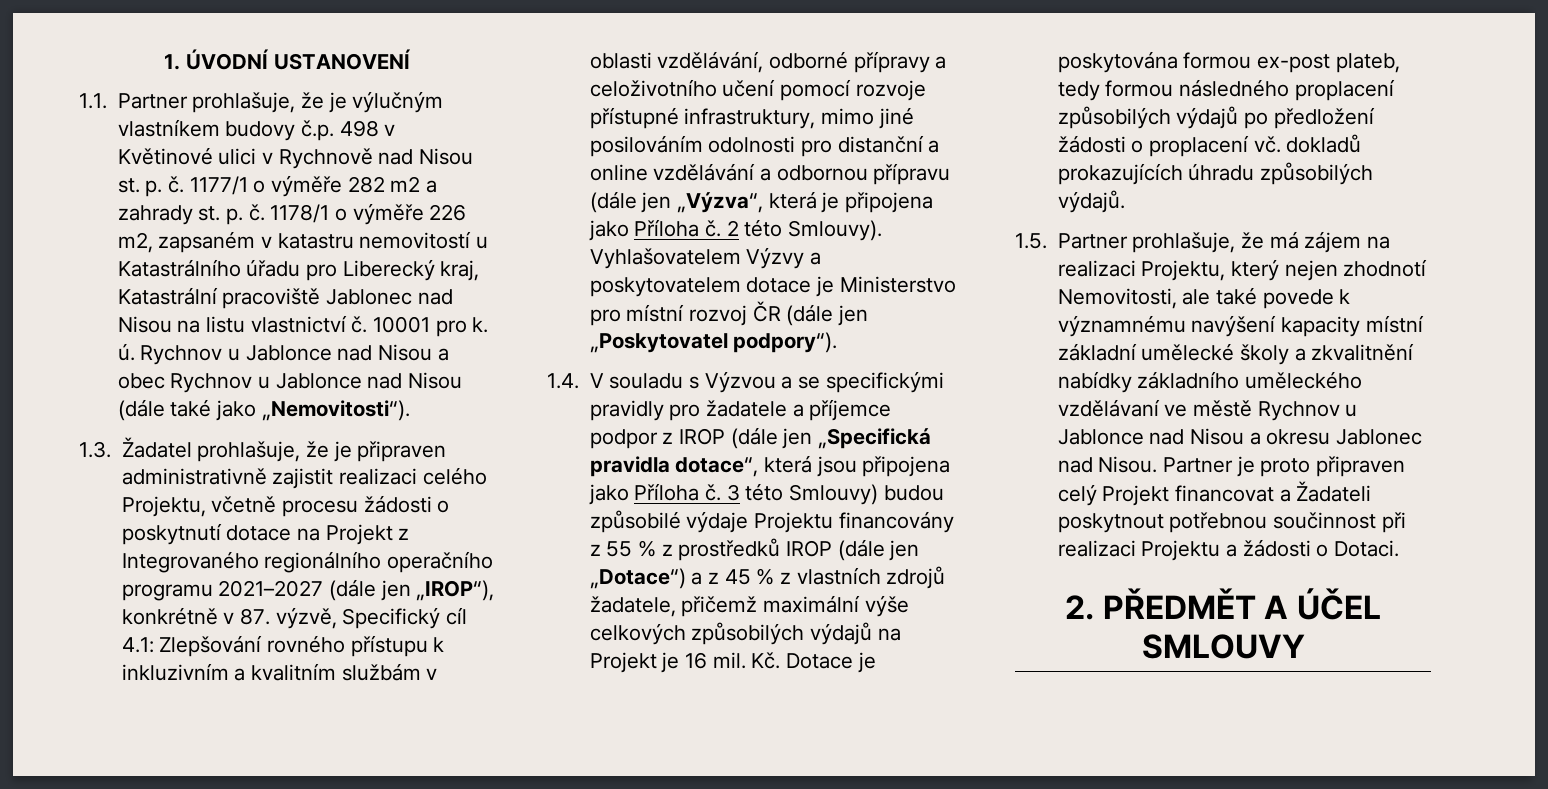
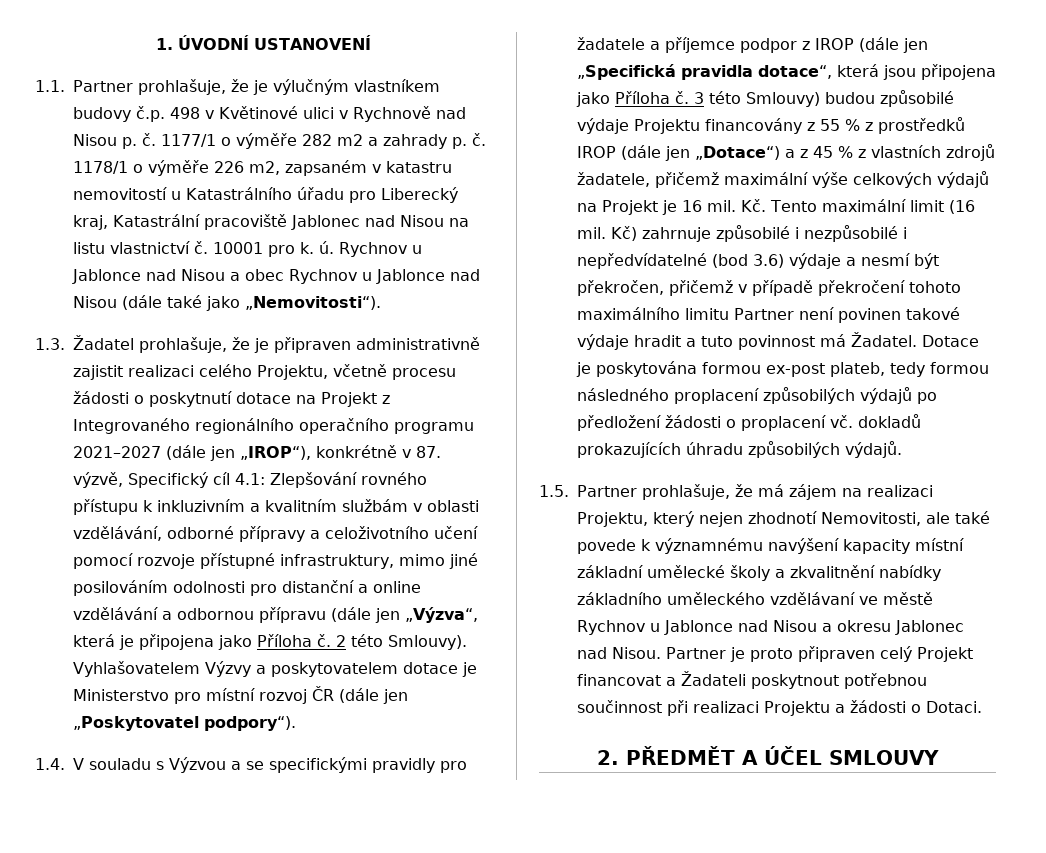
- 1.1. Partner prohlašuje, že je výlučným vlastníkem budovy č.p. 498 v Květinové ulici v Rychnově nad Nisou st. p. č.
+ 1.1. Partner prohlašuje, že je výlučným vlastníkem budovy č.p. 498 v Květinové ulici v Rychnově nad Nisou p. č.
- 1177/1 o výměře 282 m2 a zahrady st. p. č.
+ 1177/1 o výměře 282 m2 a zahrady p. č.
- 3 této Smlouvy) budou způsobilé výdaje Projektu financovány z 55 % z prostředků IROP (dále jen „Dotace“) a z 45 % z vlastních zdrojů žadatele, přičemž maximální výše celkových způsobilých výdajů na Projekt je 16 mil.
+ 3 této Smlouvy) budou způsobilé výdaje Projektu financovány z 55 % z prostředků IROP (dále jen „Dotace“) a z 45 % z vlastních zdrojů žadatele, přičemž maximální výše celkových výdajů na Projekt je 16 mil.
- Kč. Dotace je poskytována formou ex-post plateb, tedy formou následného proplacení způsobilých výdajů po předložení žádosti o proplacení vč. dokladů prokazujících úhradu způsobilých výdajů.
+ Kč. Tento maximální limit (16 mil. Kč) zahrnuje způsobilé i nezpůsobilé i nepředvídatelné (bod 3.6) výdaje a nesmí být překročen, přičemž v případě překročení tohoto maximálního limitu Partner není povinen takové výdaje hradit a tuto povinnost má Žadatel. Dotace je poskytována formou ex-post plateb, tedy formou následného proplacení způsobilých výdajů po předložení žádosti o proplacení vč. dokladů prokazujících úhradu způsobilých výdajů.

